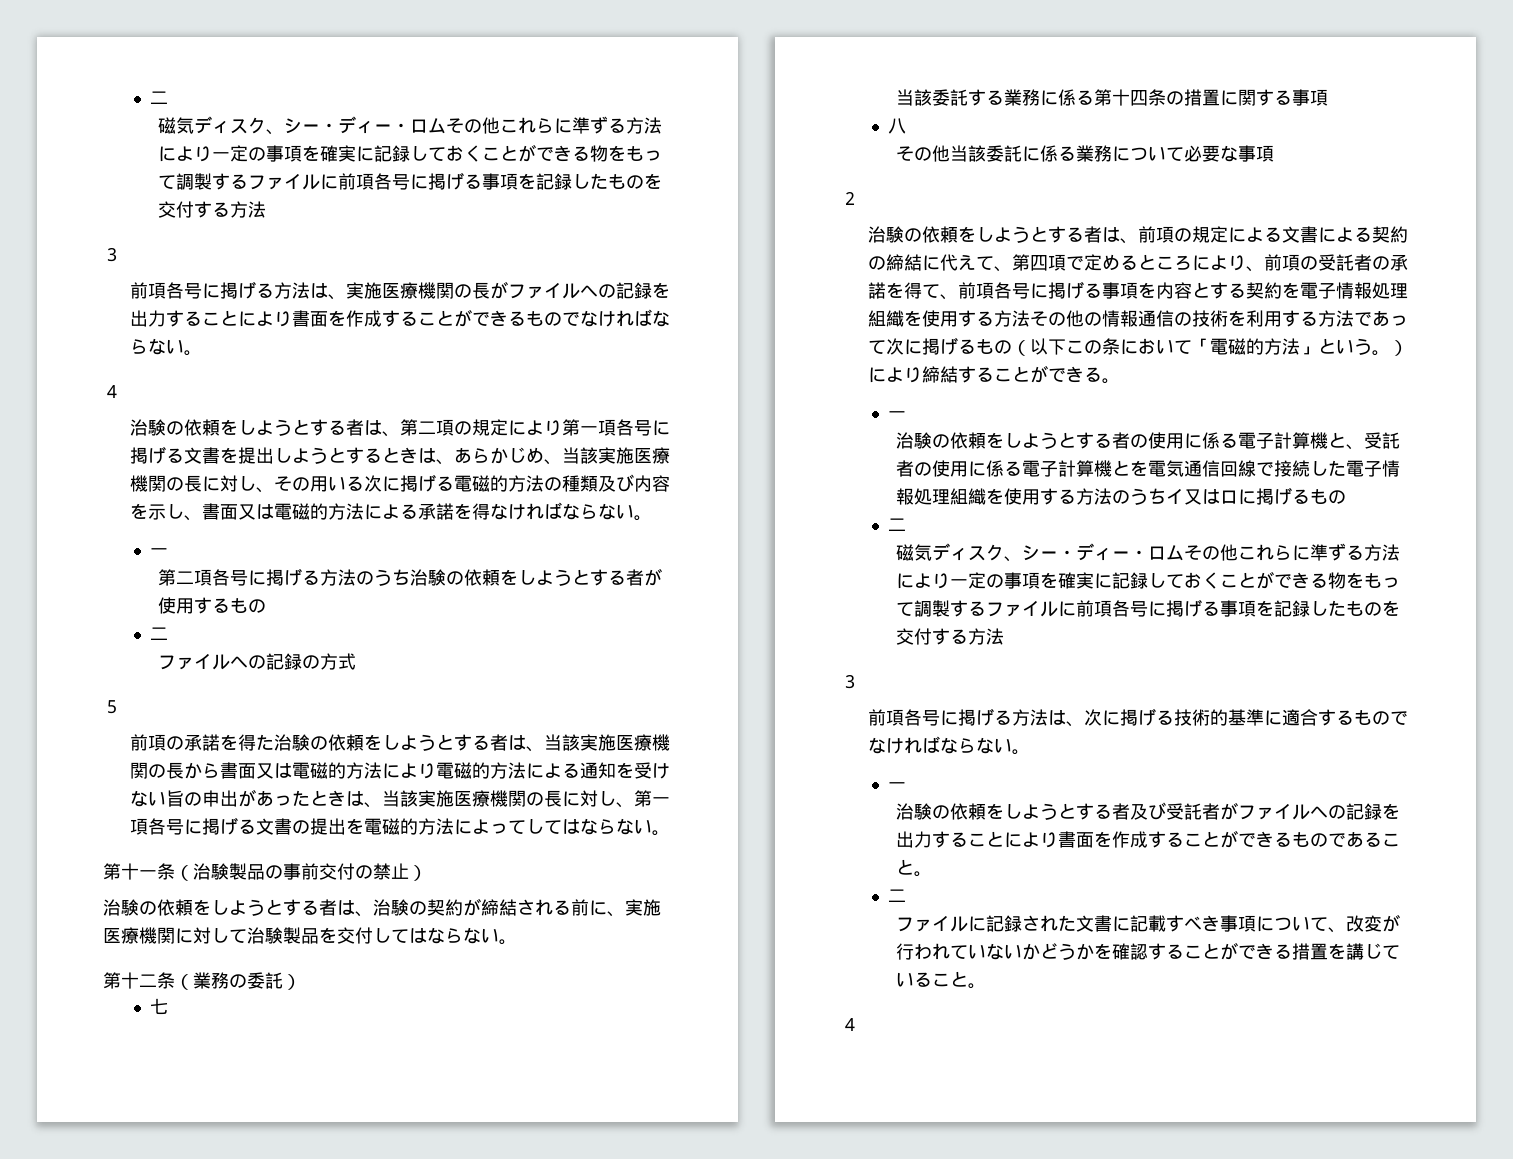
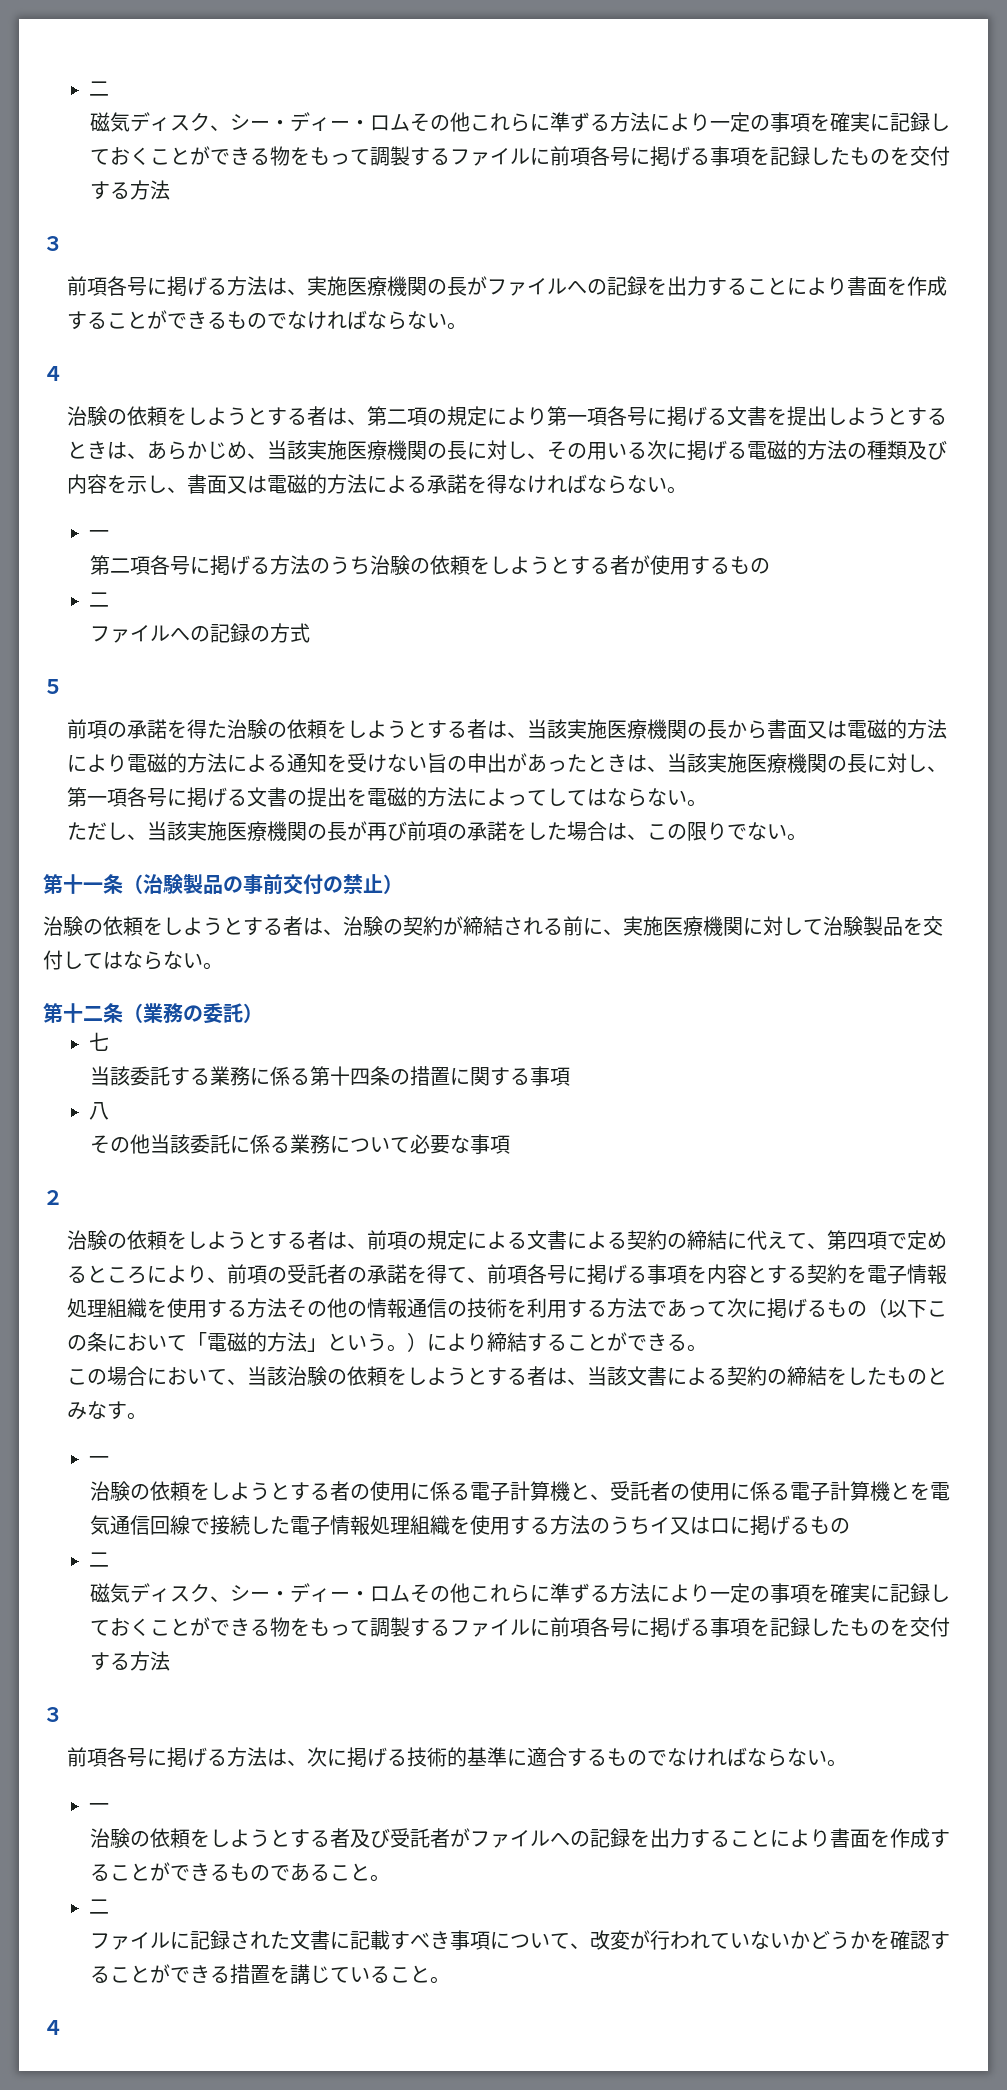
+ ただし、当該実施医療機関の長が再び前項の承諾をした場合は、この限りでない。
+ この場合において、当該治験の依頼をしようとする者は、当該文書による契約の締結をしたものとみなす。

